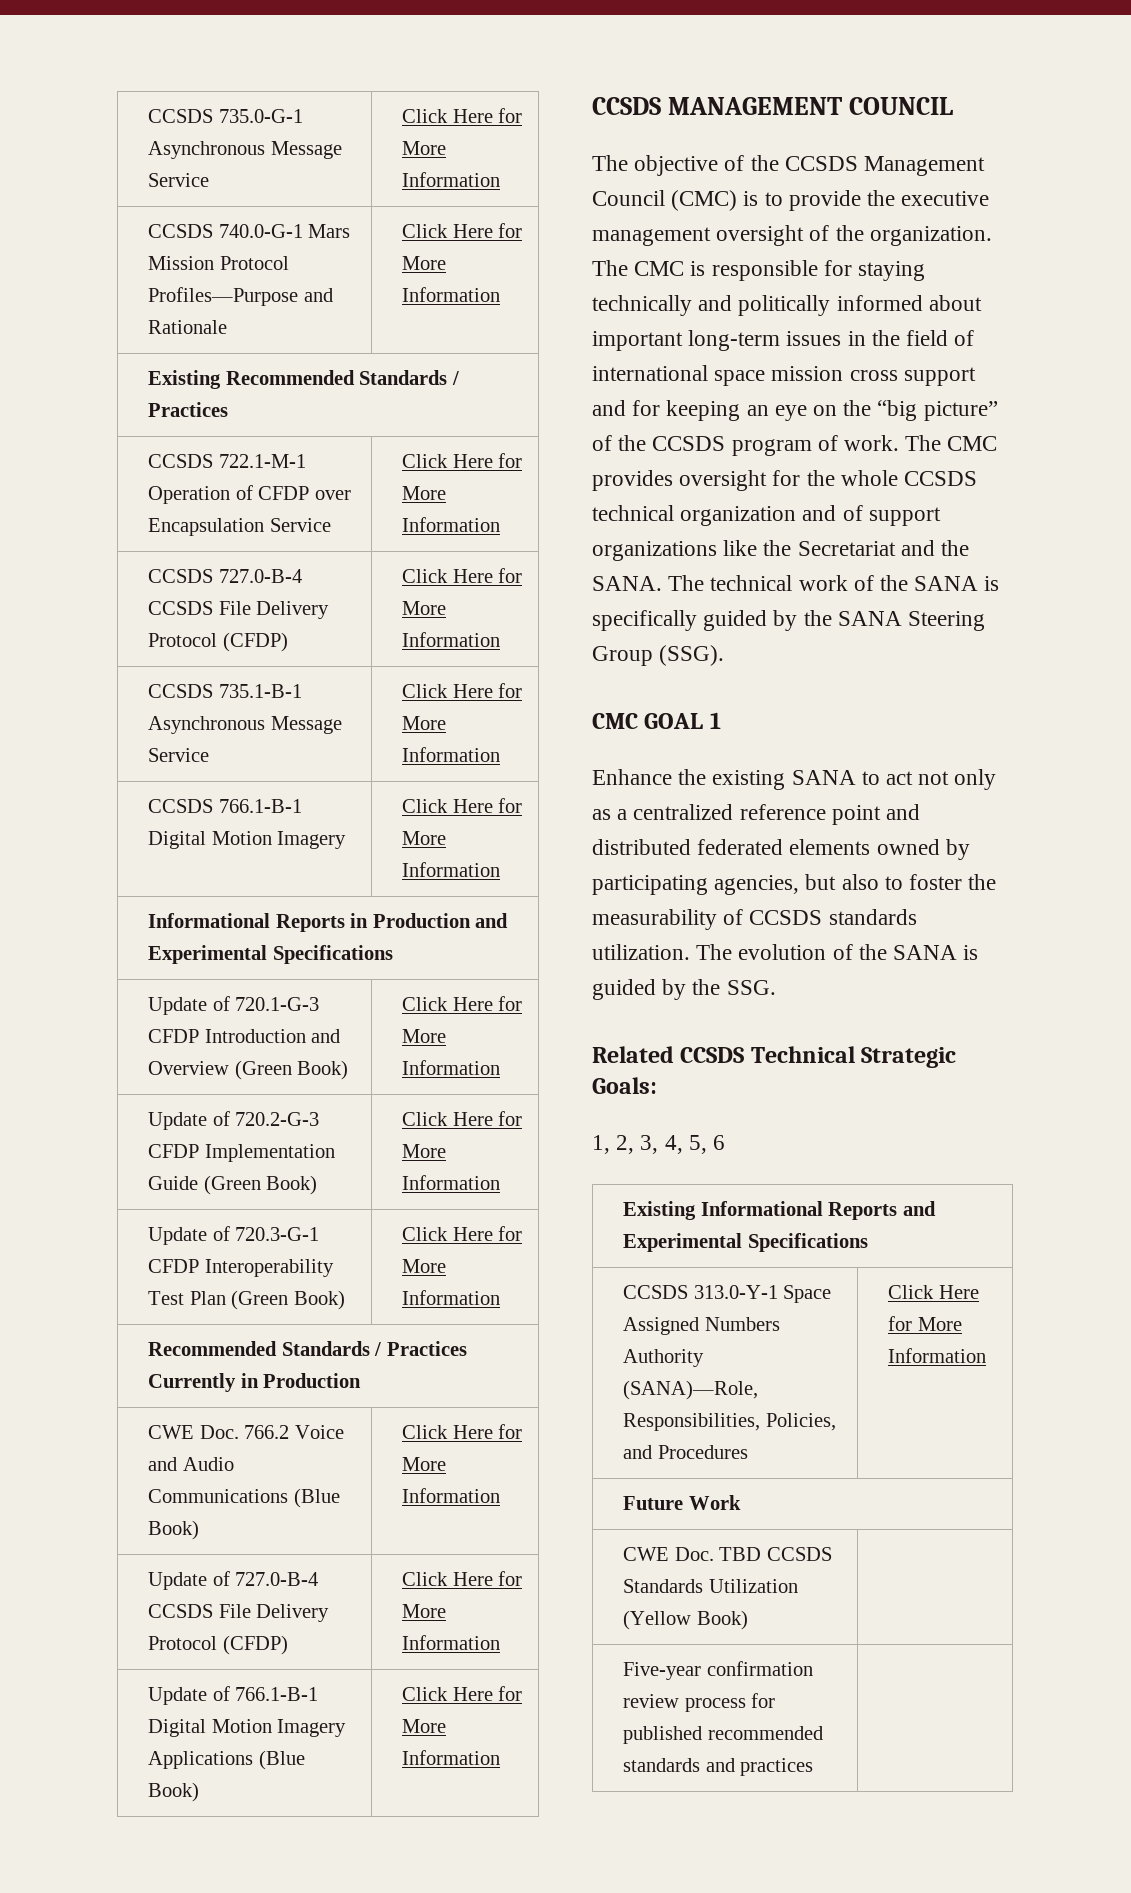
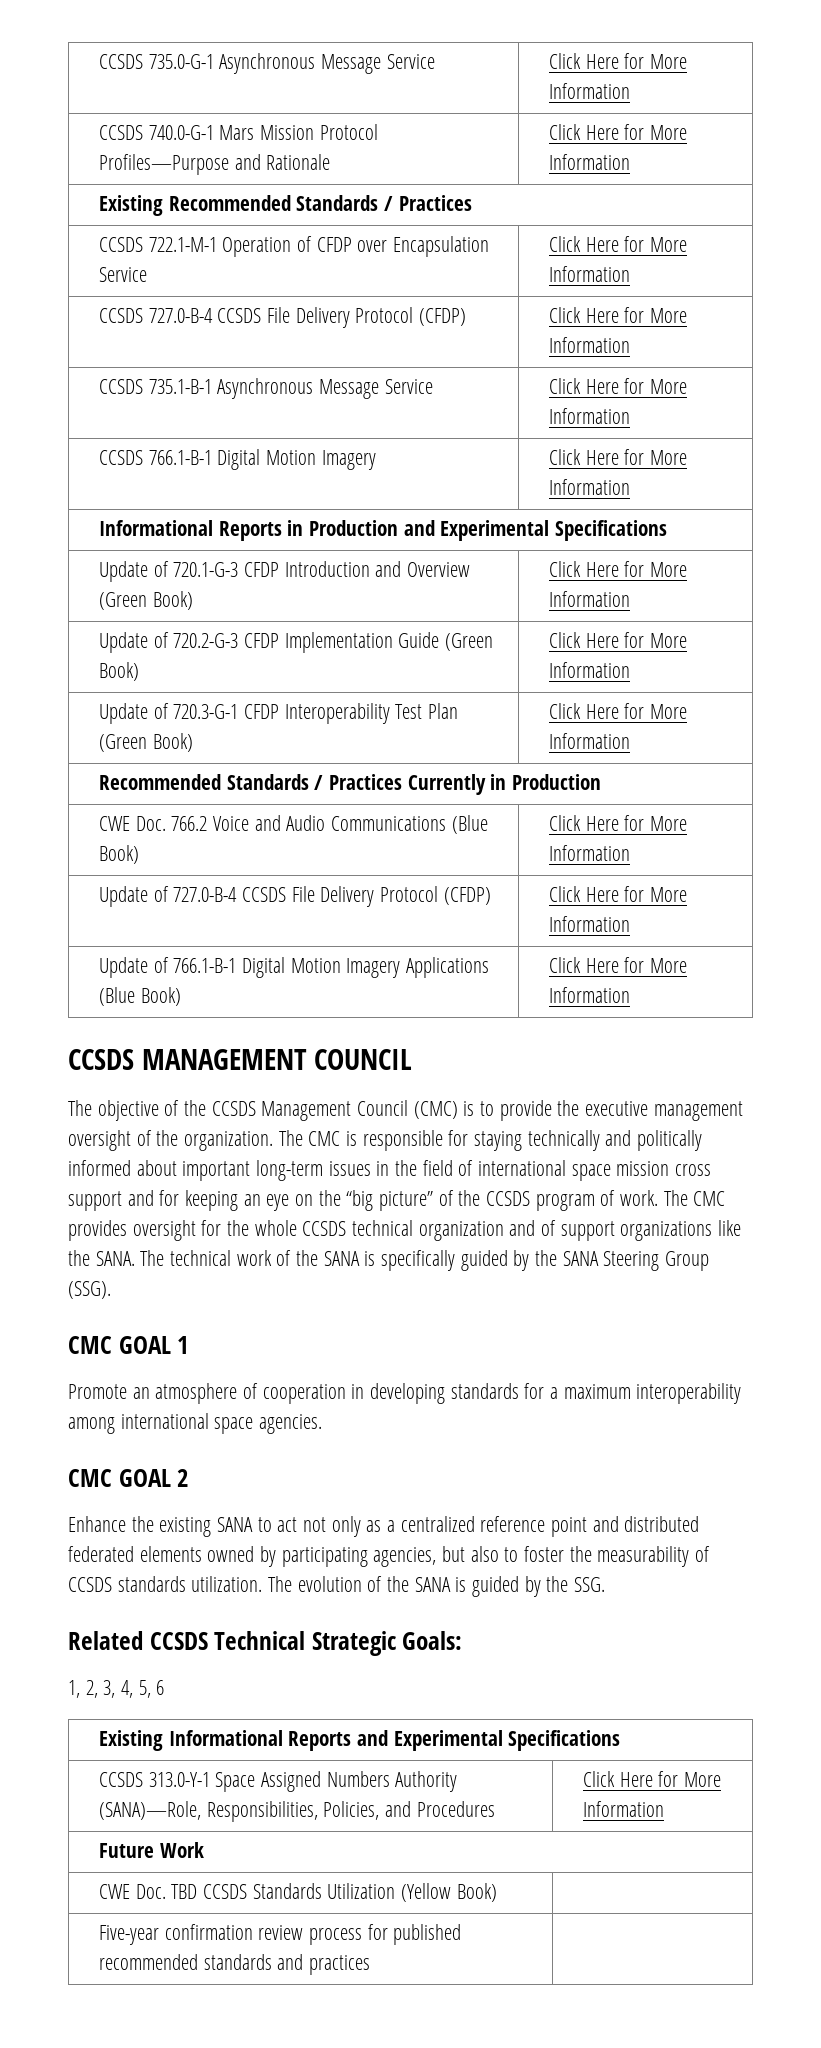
- The CMC provides oversight for the whole CCSDS technical organization and of support organizations like the Secretariat and the SANA.
+ The CMC provides oversight for the whole CCSDS technical organization and of support organizations like the SANA.
+ Promote an atmosphere of cooperation in developing standards for a maximum interoperability among international space agencies.
+ CMC GOAL 2

